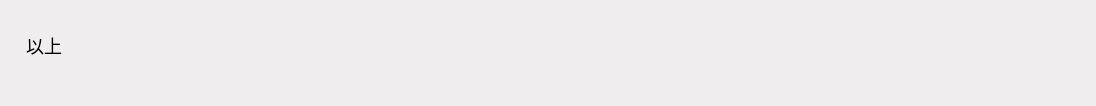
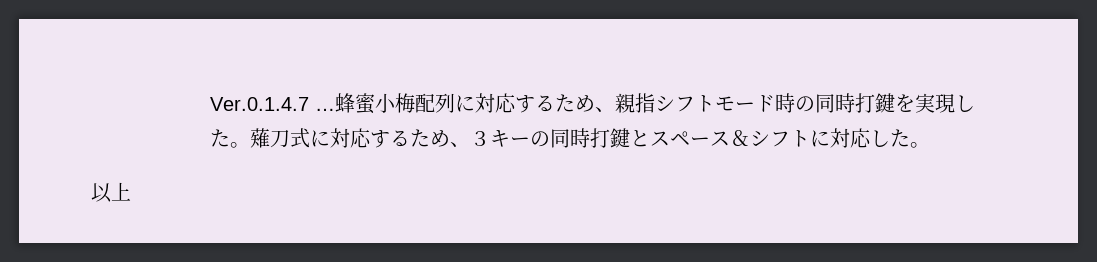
+ Ver.0.1.4.7 …蜂蜜小梅配列に対応するため、親指シフトモード時の同時打鍵を実現した。薙刀式に対応するため、３キーの同時打鍵とスペース＆シフトに対応した。

